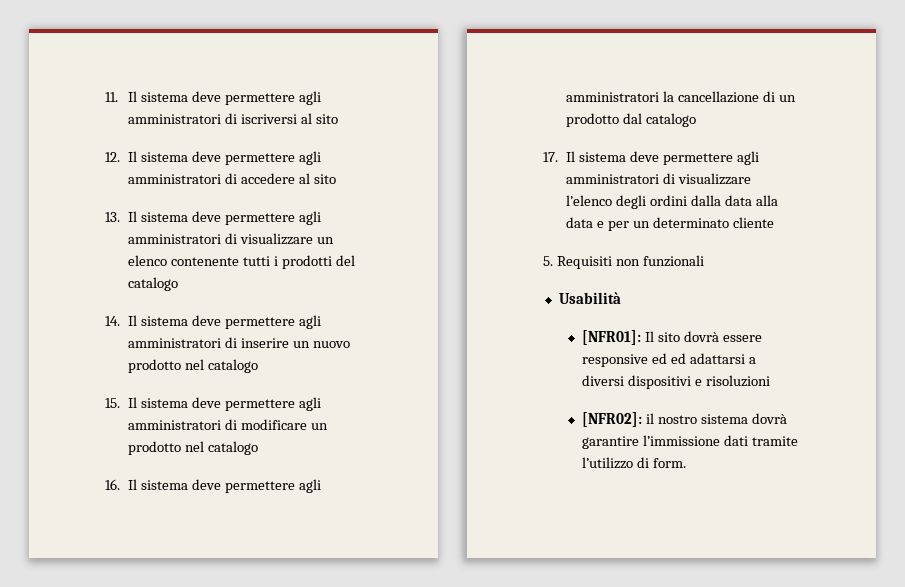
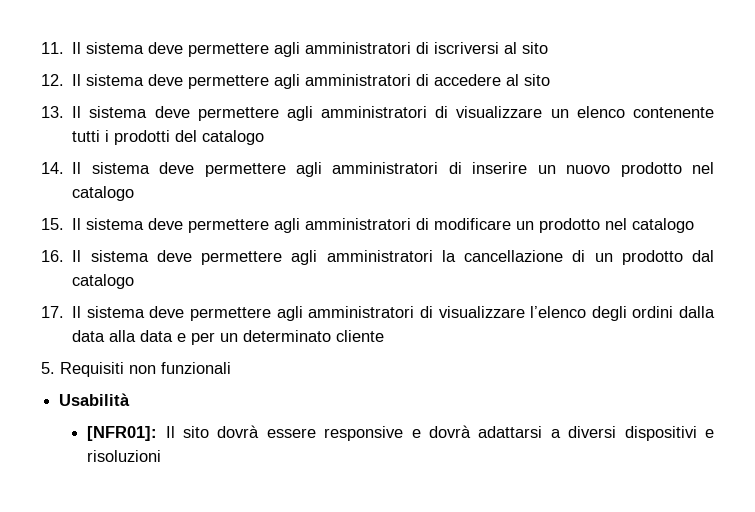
- [NFR01]: Il sito dovrà essere responsive ed ed adattarsi a diversi dispositivi e risoluzioni
+ [NFR01]: Il sito dovrà essere responsive e dovrà adattarsi a diversi dispositivi e risoluzioni
- [NFR02]: il nostro sistema dovrà garantire l’immissione dati tramite l’utilizzo di form.

